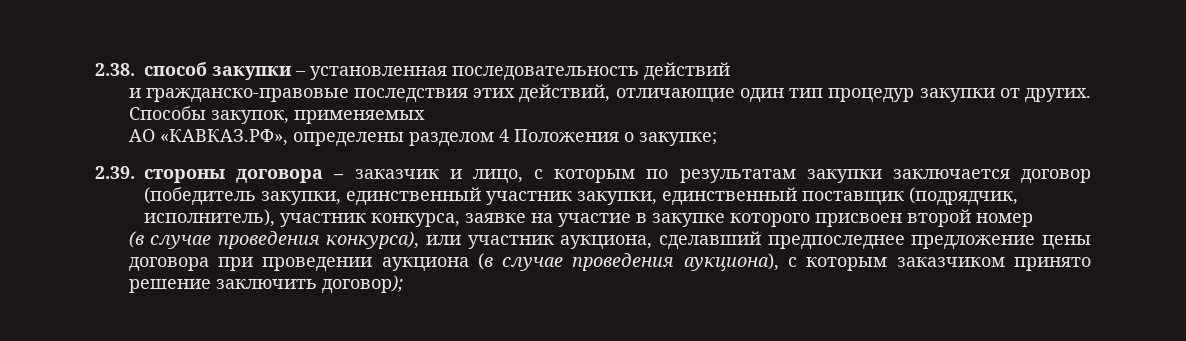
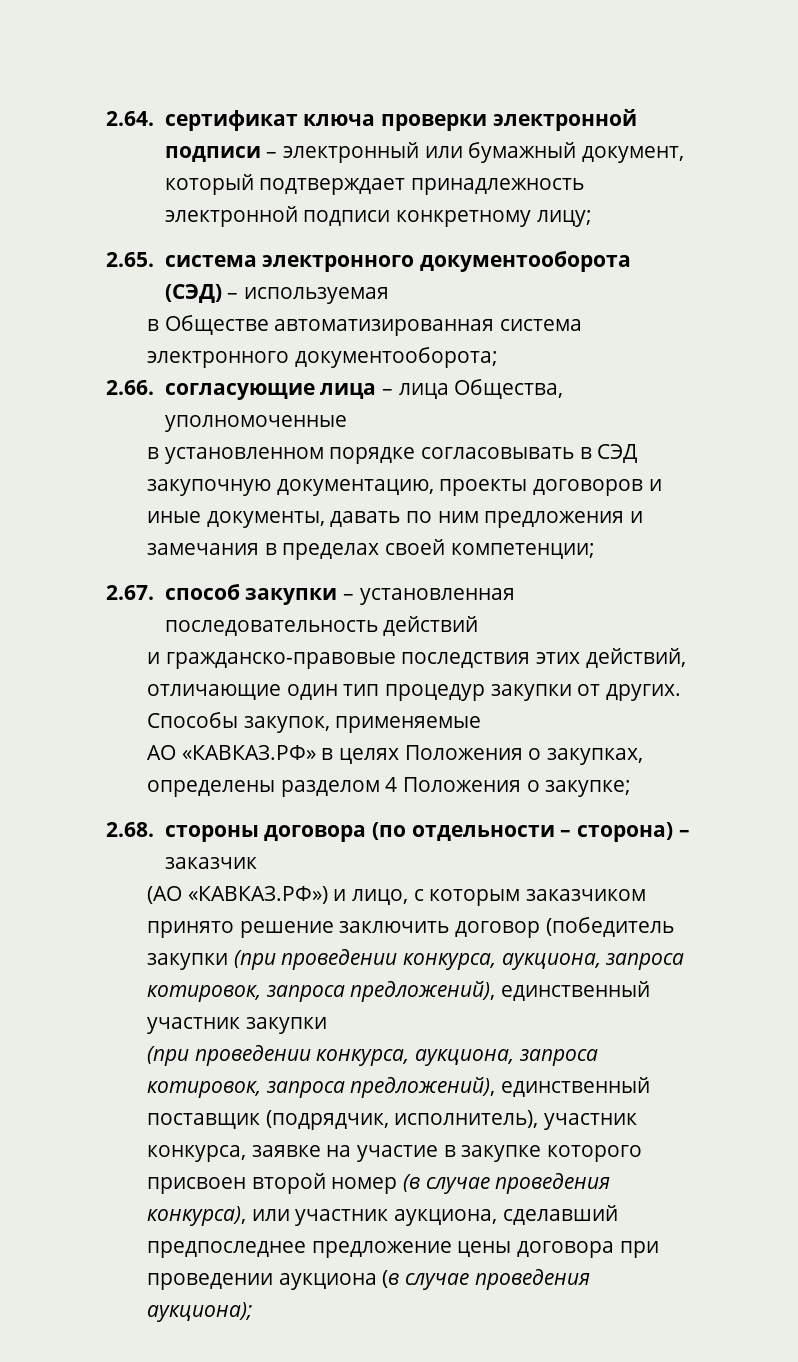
- 2.38. способ закупки – установленная последовательность действий
+ 2.64. сертификат ключа проверки электронной подписи – электронный или бумажный документ, который подтверждает принадлежность электронной подписи конкретному лицу;
+ 2.65. система электронного документооборота (СЭД) – используемая
+ в Обществе автоматизированная система электронного документооборота;
+ 2.66. согласующие лица – лица Общества, уполномоченные
+ в установленном порядке согласовывать в СЭД закупочную документацию, проекты договоров и иные документы, давать по ним предложения и замечания в пределах своей компетенции;
+ 2.67. способ закупки – установленная последовательность действий
- Способы закупок, применяемых
+ Способы закупок, применяемые
- АО «КАВКАЗ.РФ», определены разделом 4 Положения о закупке;
+ АО «КАВКАЗ.РФ» в целях Положения о закупках, определены разделом 4 Положения о закупке;
- 2.39. стороны договора – заказчик и лицо, с которым по результатам закупки заключается договор (победитель закупки, единственный участник закупки, единственный поставщик (подрядчик, исполнитель), участник конкурса, заявке на участие в закупке которого присвоен второй номер
- (в случае проведения конкурса), или участник аукциона, сделавший предпоследнее предложение цены договора при проведении аукциона (в случае проведения аукциона), с которым заказчиком принято решение заключить договор);
+ 2.68. стороны договора (по отдельности – сторона) – заказчик
+ (АО «КАВКАЗ.РФ») и лицо, с которым заказчиком принято решение заключить договор (победитель закупки (при проведении конкурса, аукциона, запроса котировок, запроса предложений), единственный участник закупки
+ (при проведении конкурса, аукциона, запроса котировок, запроса предложений), единственный поставщик (подрядчик, исполнитель), участник конкурса, заявке на участие в закупке которого присвоен второй номер (в случае проведения конкурса), или участник аукциона, сделавший предпоследнее предложение цены договора при проведении аукциона (в случае проведения аукциона);

